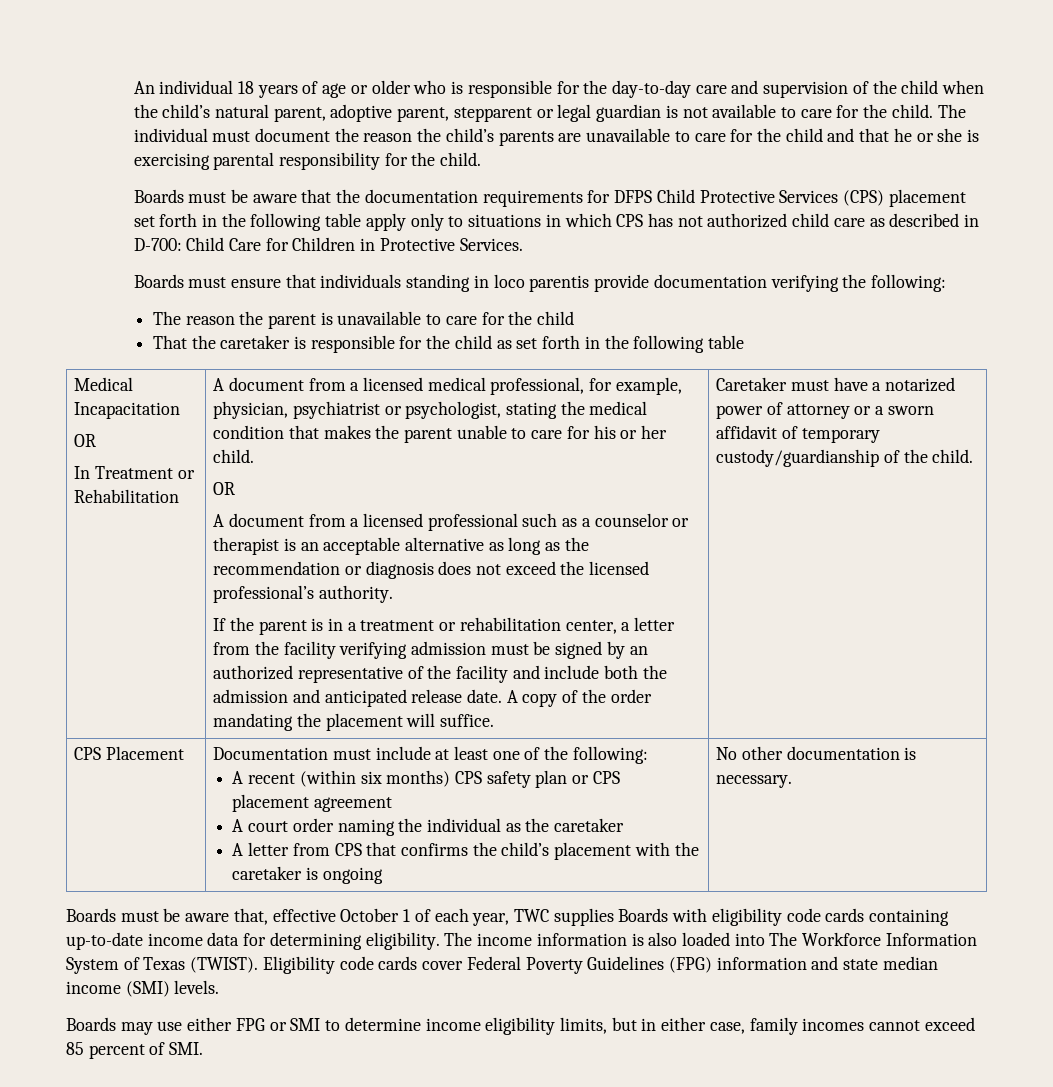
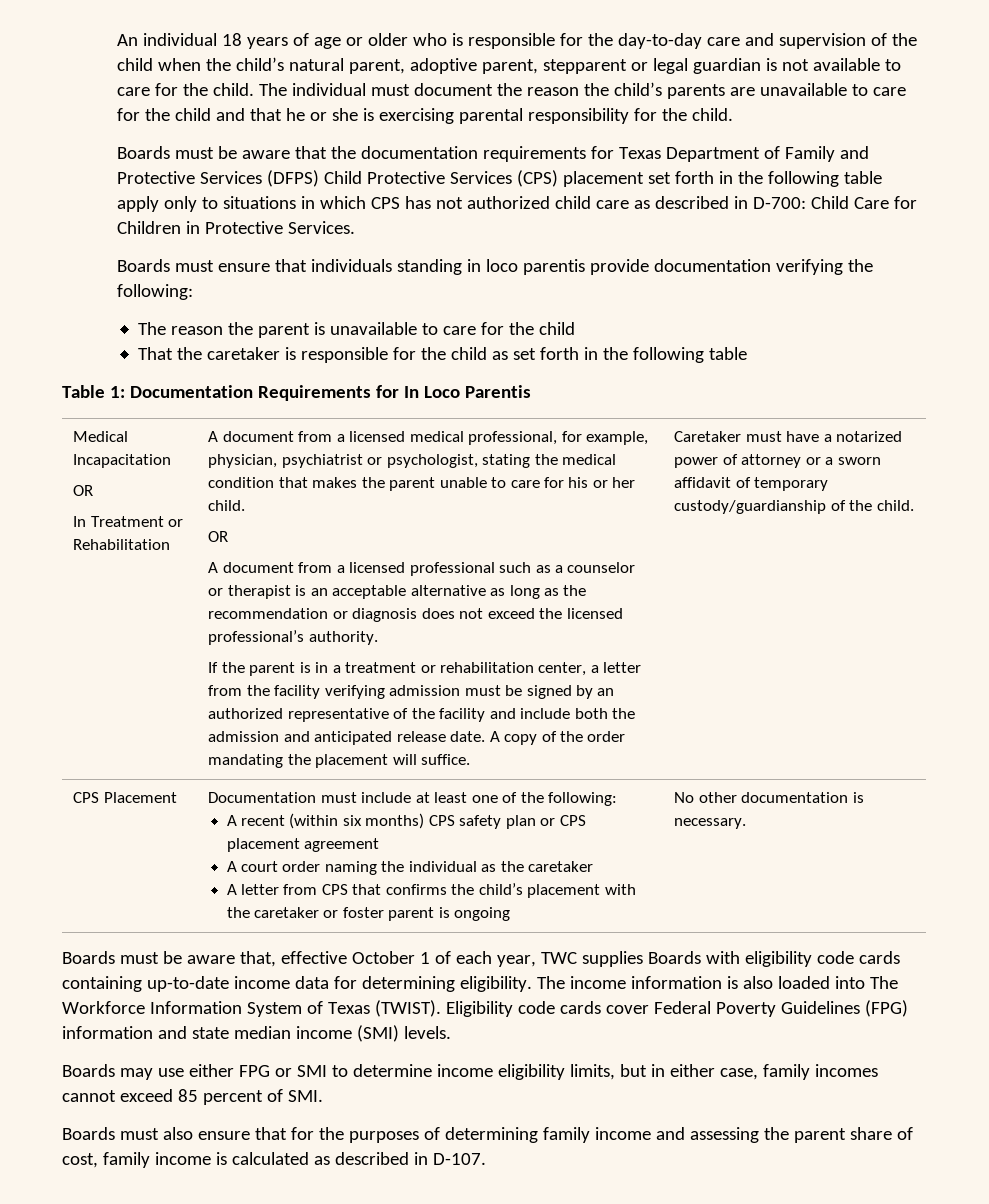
- Boards must be aware that the documentation requirements for DFPS Child Protective Services (CPS) placement set forth in the following table apply only to situations in which CPS has not authorized child care as described in D-700: Child Care for Children in Protective Services.
+ Boards must be aware that the documentation requirements for Texas Department of Family and Protective Services (DFPS) Child Protective Services (CPS) placement set forth in the following table apply only to situations in which CPS has not authorized child care as described in D-700: Child Care for Children in Protective Services.
+ Table 1: Documentation Requirements for In Loco Parentis
- A letter from CPS that confirms the child’s placement with the caretaker is ongoing
+ A letter from CPS that confirms the child’s placement with the caretaker or foster parent is ongoing
+ Boards must also ensure that for the purposes of determining family income and assessing the parent share of cost, family income is calculated as described in D-107.

